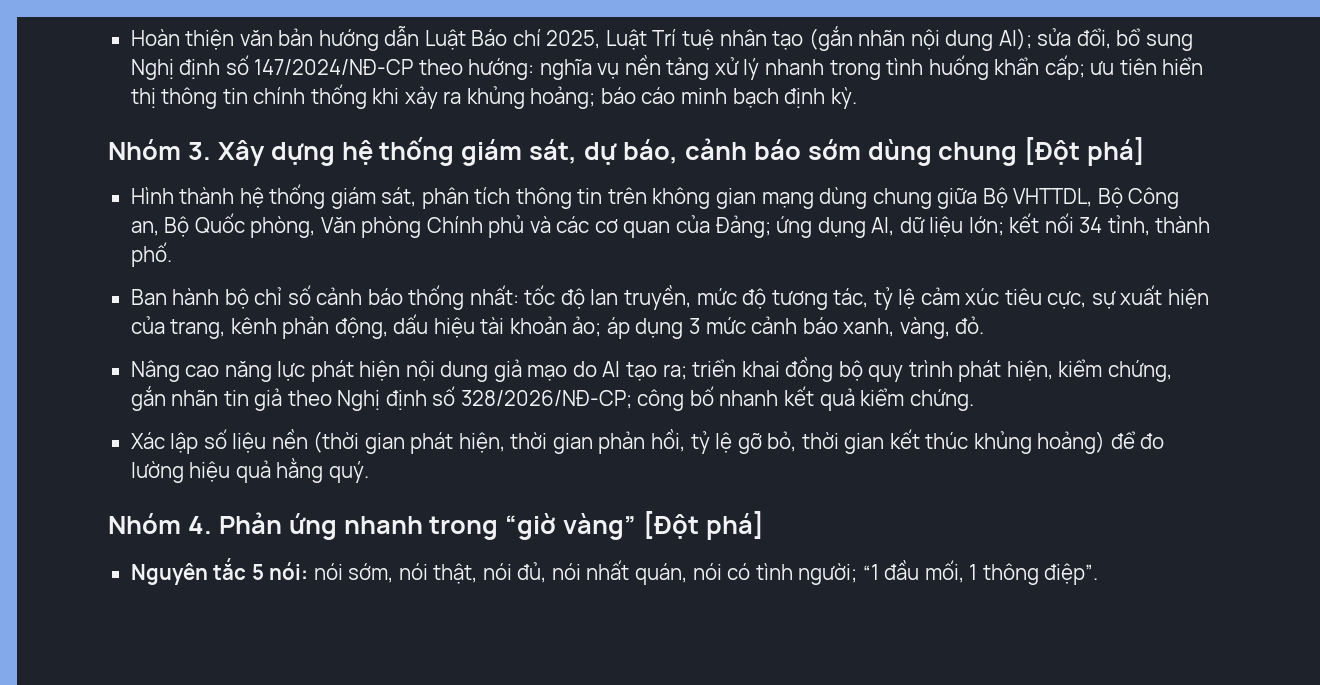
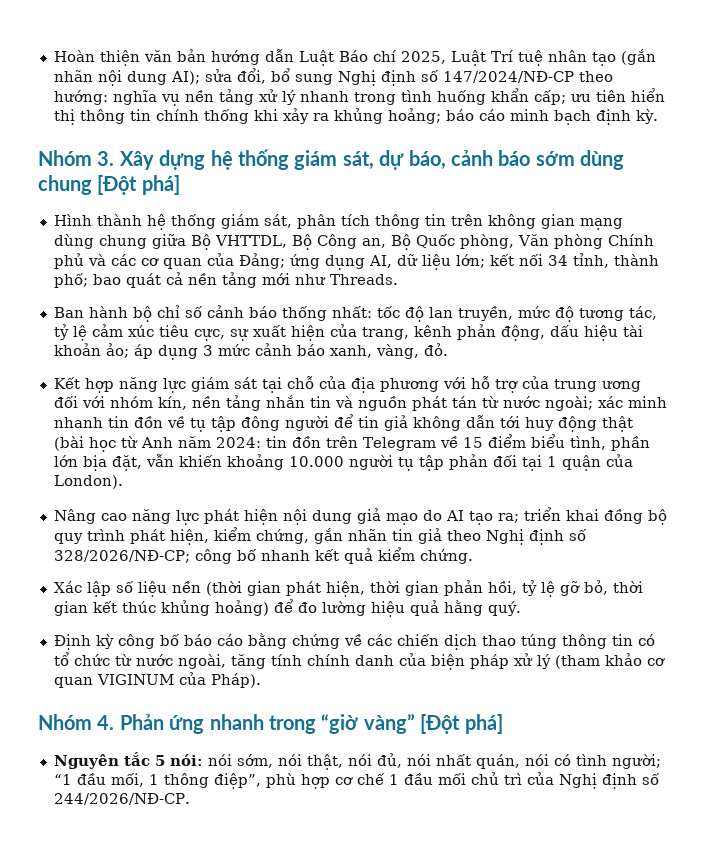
- Hình thành hệ thống giám sát, phân tích thông tin trên không gian mạng dùng chung giữa Bộ VHTTDL, Bộ Công an, Bộ Quốc phòng, Văn phòng Chính phủ và các cơ quan của Đảng; ứng dụng AI, dữ liệu lớn; kết nối 34 tỉnh, thành phố.
+ Hình thành hệ thống giám sát, phân tích thông tin trên không gian mạng dùng chung giữa Bộ VHTTDL, Bộ Công an, Bộ Quốc phòng, Văn phòng Chính phủ và các cơ quan của Đảng; ứng dụng AI, dữ liệu lớn; kết nối 34 tỉnh, thành phố; bao quát cả nền tảng mới như Threads.
+ Kết hợp năng lực giám sát tại chỗ của địa phương với hỗ trợ của trung ương đối với nhóm kín, nền tảng nhắn tin và nguồn phát tán từ nước ngoài; xác minh nhanh tin đồn về tụ tập đông người để tin giả không dẫn tới huy động thật (bài học từ Anh năm 2024: tin đồn trên Telegram về 15 điểm biểu tình, phần lớn bịa đặt, vẫn khiến khoảng 10.000 người tụ tập phản đối tại 1 quận của London).
+ Định kỳ công bố báo cáo bằng chứng về các chiến dịch thao túng thông tin có tổ chức từ nước ngoài, tăng tính chính danh của biện pháp xử lý (tham khảo cơ quan VIGINUM của Pháp).
- Nguyên tắc 5 nói: nói sớm, nói thật, nói đủ, nói nhất quán, nói có tình người; “1 đầu mối, 1 thông điệp”.
+ Nguyên tắc 5 nói: nói sớm, nói thật, nói đủ, nói nhất quán, nói có tình người; “1 đầu mối, 1 thông điệp”, phù hợp cơ chế 1 đầu mối chủ trì của Nghị định số 244/2026/NĐ-CP.

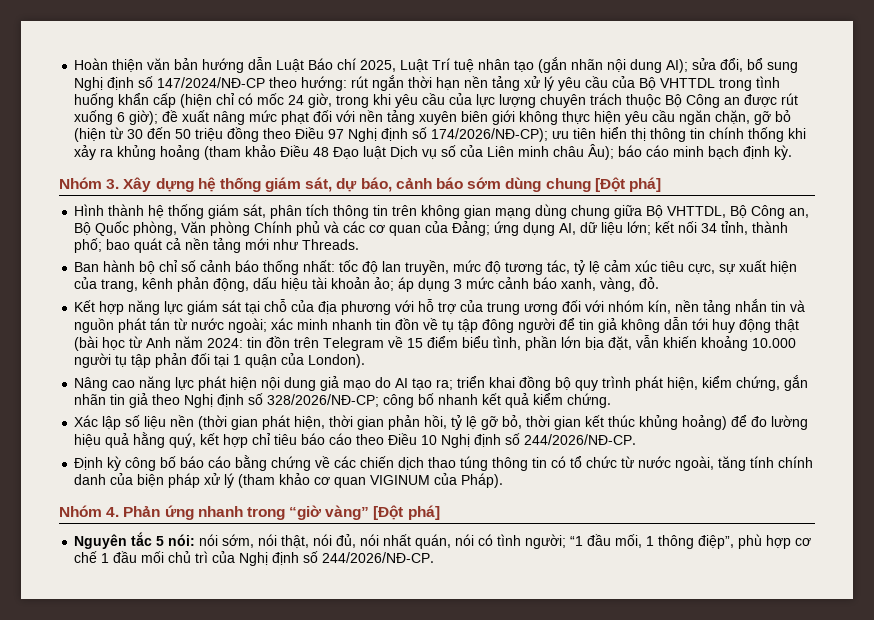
- Hoàn thiện văn bản hướng dẫn Luật Báo chí 2025, Luật Trí tuệ nhân tạo (gắn nhãn nội dung AI); sửa đổi, bổ sung Nghị định số 147/2024/NĐ-CP theo hướng: nghĩa vụ nền tảng xử lý nhanh trong tình huống khẩn cấp; ưu tiên hiển thị thông tin chính thống khi xảy ra khủng hoảng; báo cáo minh bạch định kỳ.
+ Hoàn thiện văn bản hướng dẫn Luật Báo chí 2025, Luật Trí tuệ nhân tạo (gắn nhãn nội dung AI); sửa đổi, bổ sung Nghị định số 147/2024/NĐ-CP theo hướng: rút ngắn thời hạn nền tảng xử lý yêu cầu của Bộ VHTTDL trong tình huống khẩn cấp (hiện chỉ có mốc 24 giờ, trong khi yêu cầu của lực lượng chuyên trách thuộc Bộ Công an được rút xuống 6 giờ); đề xuất nâng mức phạt đối với nền tảng xuyên biên giới không thực hiện yêu cầu ngăn chặn, gỡ bỏ (hiện từ 30 đến 50 triệu đồng theo Điều 97 Nghị định số 174/2026/NĐ-CP); ưu tiên hiển thị thông tin chính thống khi xảy ra khủng hoảng (tham khảo Điều 48 Đạo luật Dịch vụ số của Liên minh châu Âu); báo cáo minh bạch định kỳ.
- Xác lập số liệu nền (thời gian phát hiện, thời gian phản hồi, tỷ lệ gỡ bỏ, thời gian kết thúc khủng hoảng) để đo lường hiệu quả hằng quý.
+ Xác lập số liệu nền (thời gian phát hiện, thời gian phản hồi, tỷ lệ gỡ bỏ, thời gian kết thúc khủng hoảng) để đo lường hiệu quả hằng quý, kết hợp chỉ tiêu báo cáo theo Điều 10 Nghị định số 244/2026/NĐ-CP.

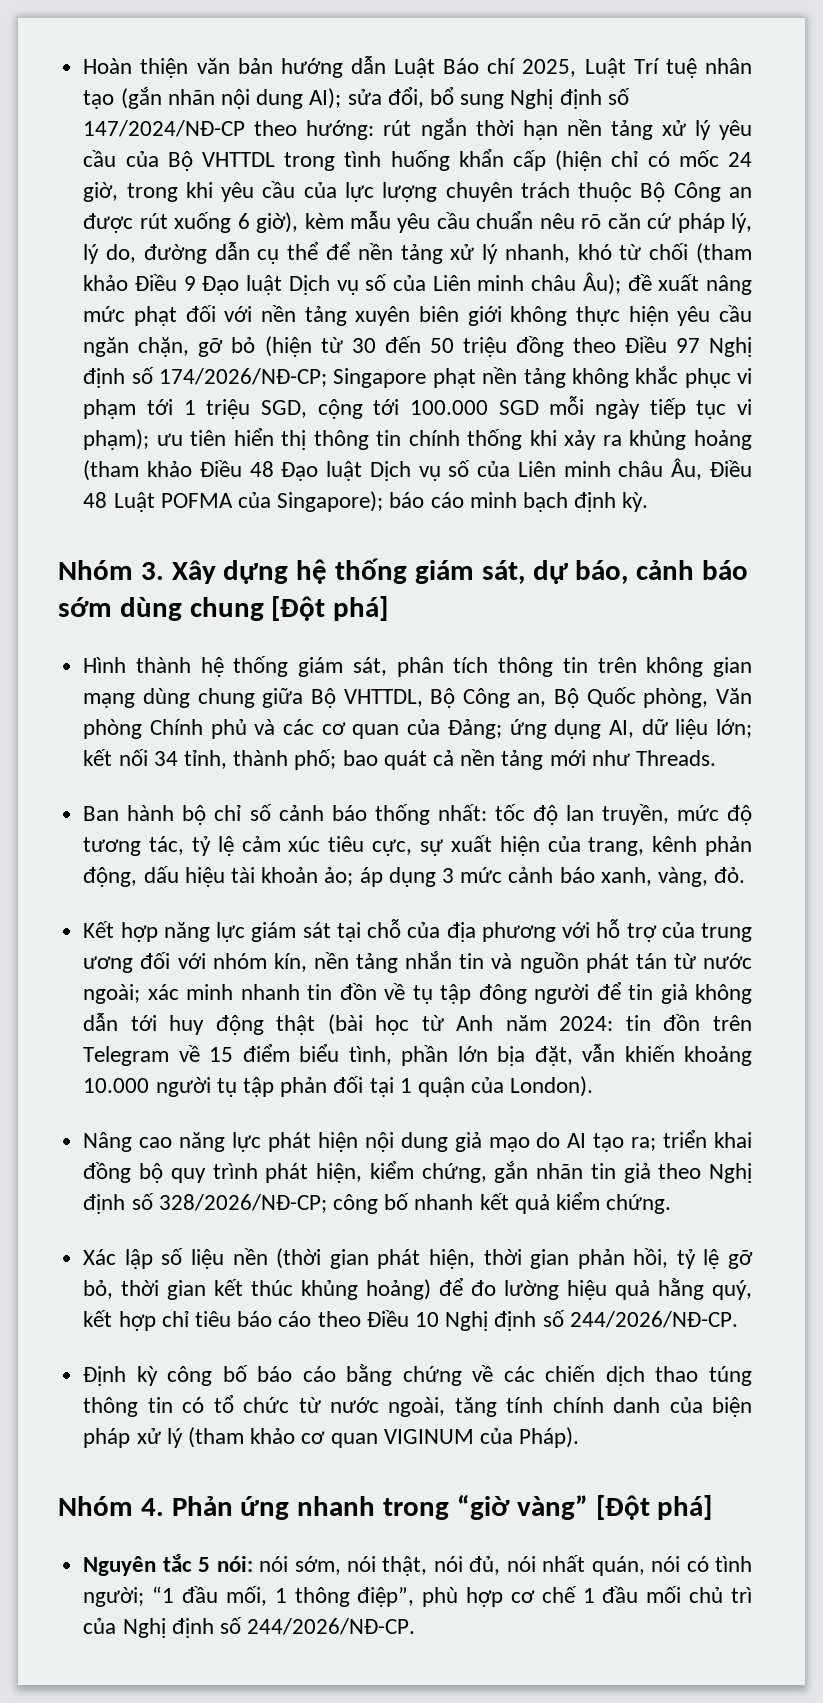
- rút ngắn thời hạn nền tảng xử lý yêu cầu của Bộ VHTTDL trong tình huống khẩn cấp (hiện chỉ có mốc 24 giờ, trong khi yêu cầu của lực lượng chuyên trách thuộc Bộ Công an được rút xuống 6 giờ);
+ rút ngắn thời hạn nền tảng xử lý yêu cầu của Bộ VHTTDL trong tình huống khẩn cấp (hiện chỉ có mốc 24 giờ, trong khi yêu cầu của lực lượng chuyên trách thuộc Bộ Công an được rút xuống 6 giờ), kèm mẫu yêu cầu chuẩn nêu rõ căn cứ pháp lý, lý do, đường dẫn cụ thể để nền tảng xử lý nhanh, khó từ chối (tham khảo Điều 9 Đạo luật Dịch vụ số của Liên minh châu Âu);
- đề xuất nâng mức phạt đối với nền tảng xuyên biên giới không thực hiện yêu cầu ngăn chặn, gỡ bỏ (hiện từ 30 đến 50 triệu đồng theo Điều 97 Nghị định số 174/2026/NĐ-CP);
+ đề xuất nâng mức phạt đối với nền tảng xuyên biên giới không thực hiện yêu cầu ngăn chặn, gỡ bỏ (hiện từ 30 đến 50 triệu đồng theo Điều 97 Nghị định số 174/2026/NĐ-CP; Singapore phạt nền tảng không khắc phục vi phạm tới 1 triệu SGD, cộng tới 100.000 SGD mỗi ngày tiếp tục vi phạm);
- ưu tiên hiển thị thông tin chính thống khi xảy ra khủng hoảng (tham khảo Điều 48 Đạo luật Dịch vụ số của Liên minh châu Âu);
+ ưu tiên hiển thị thông tin chính thống khi xảy ra khủng hoảng (tham khảo Điều 48 Đạo luật Dịch vụ số của Liên minh châu Âu, Điều 48 Luật POFMA của Singapore);

